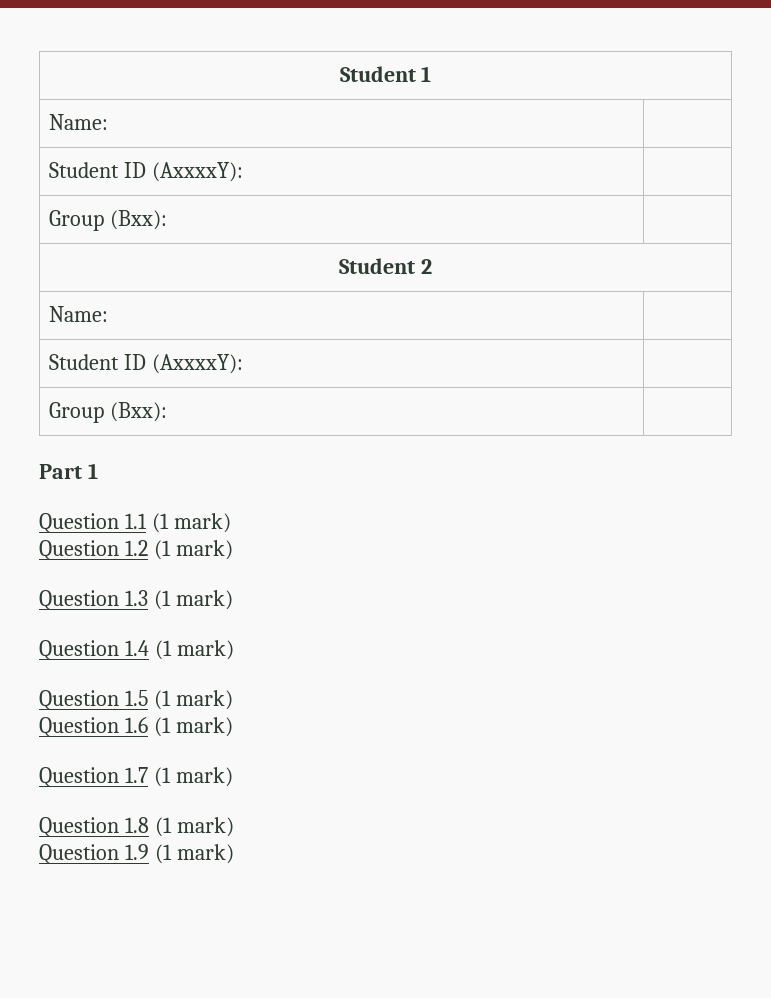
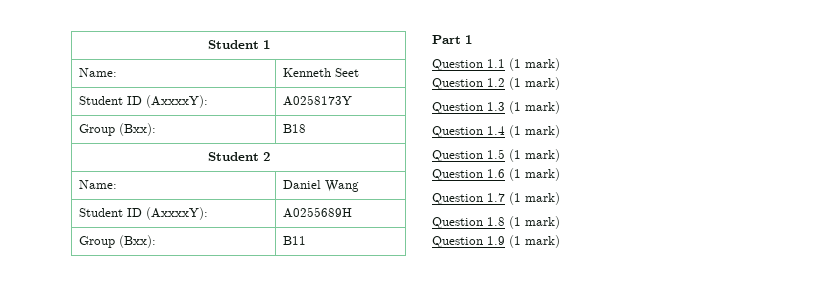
  Student 1
- Name: |
- Student ID (AxxxxY): |
- Group (Bxx): |
+ Name: | Kenneth Seet
+ Student ID (AxxxxY): | A0258173Y
+ Group (Bxx): | B18
  Student 2
- Name: |
- Student ID (AxxxxY): |
- Group (Bxx): |
+ Name: | Daniel Wang
+ Student ID (AxxxxY): | A0255689H
+ Group (Bxx): | B11

